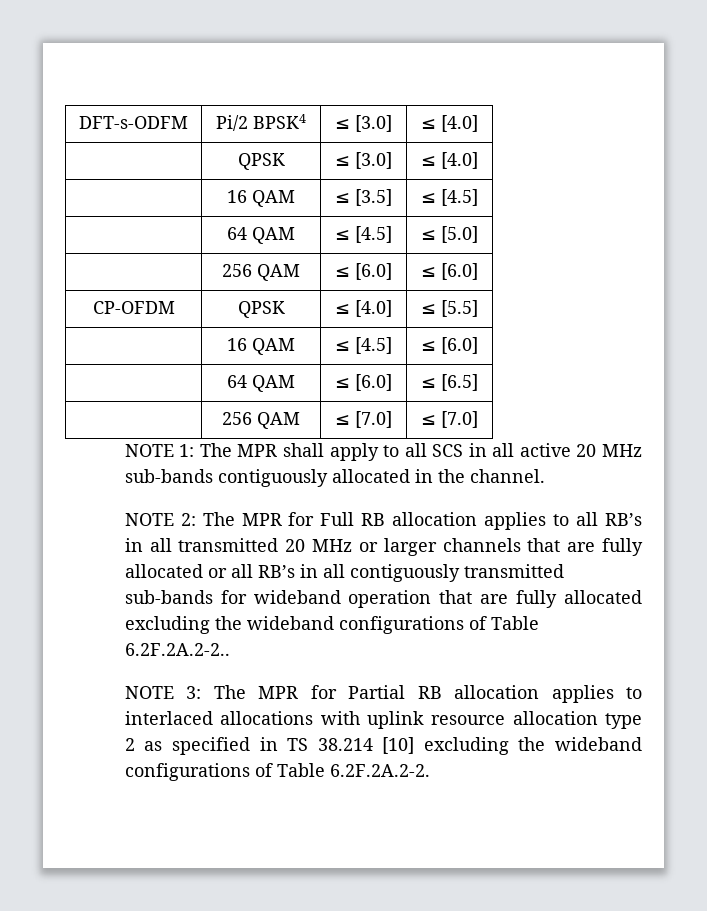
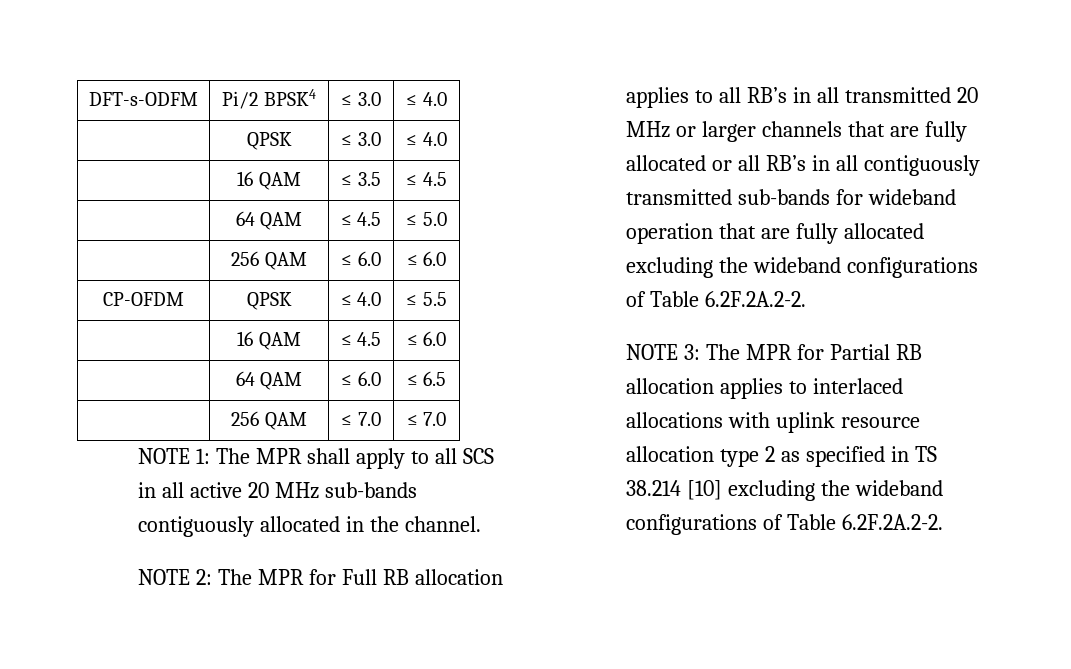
- DFT-s-ODFM | Pi/2 BPSK4 | ≤ [3.0] | ≤ [4.0]
- | QPSK | ≤ [3.0] | ≤ [4.0]
- | 16 QAM | ≤ [3.5] | ≤ [4.5]
- | 64 QAM | ≤ [4.5] | ≤ [5.0]
- | 256 QAM | ≤ [6.0] | ≤ [6.0]
+ DFT-s-ODFM | Pi/2 BPSK4 | ≤ 3.0 | ≤ 4.0
+ | QPSK | ≤ 3.0 | ≤ 4.0
+ | 16 QAM | ≤ 3.5 | ≤ 4.5
+ | 64 QAM | ≤ 4.5 | ≤ 5.0
+ | 256 QAM | ≤ 6.0 | ≤ 6.0
- CP-OFDM | QPSK | ≤ [4.0] | ≤ [5.5]
- | 16 QAM | ≤ [4.5] | ≤ [6.0]
- | 64 QAM | ≤ [6.0] | ≤ [6.5]
- | 256 QAM | ≤ [7.0] | ≤ [7.0]
+ CP-OFDM | QPSK | ≤ 4.0 | ≤ 5.5
+ | 16 QAM | ≤ 4.5 | ≤ 6.0
+ | 64 QAM | ≤ 6.0 | ≤ 6.5
+ | 256 QAM | ≤ 7.0 | ≤ 7.0
- NOTE 2: The MPR for Full RB allocation applies to all RB’s in all transmitted 20 MHz or larger channels that are fully allocated or all RB’s in all contiguously transmitted sub-bands for wideband operation that are fully allocated excluding the wideband configurations of Table 6.2F.2A.2-2..
+ NOTE 2: The MPR for Full RB allocation applies to all RB’s in all transmitted 20 MHz or larger channels that are fully allocated or all RB’s in all contiguously transmitted sub-bands for wideband operation that are fully allocated excluding the wideband configurations of Table 6.2F.2A.2-2.

